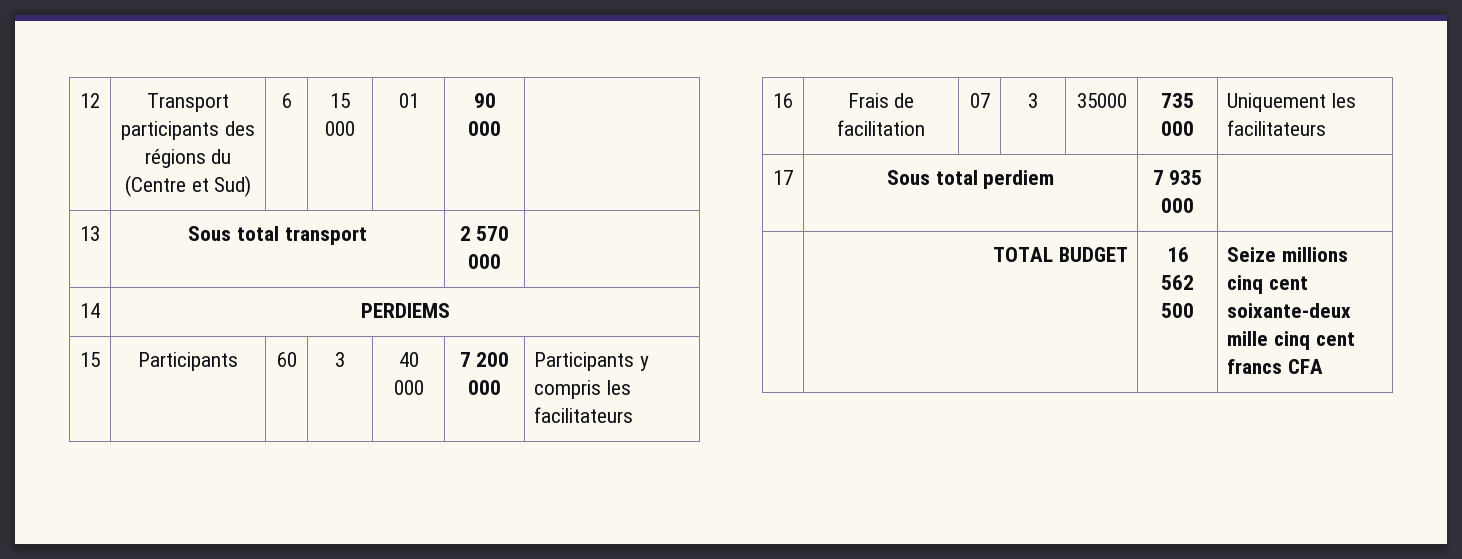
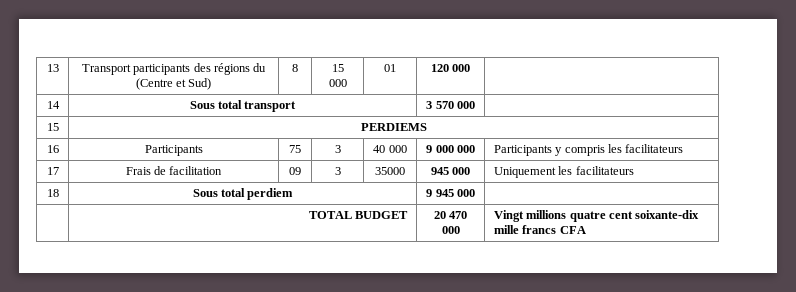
- 12 | Transport participants des régions du (Centre et Sud) | 6 | 15 000 | 01 | 90 000 |
- 13 | Sous total transport | 2 570 000 |
+ 13 | Transport participants des régions du (Centre et Sud) | 8 | 15 000 | 01 | 120 000 |
+ 14 | Sous total transport | 3 570 000 |
- 14 | PERDIEMS
+ 15 | PERDIEMS
- 15 | Participants | 60 | 3 | 40 000 | 7 200 000 | Participants y compris les facilitateurs
+ 16 | Participants | 75 | 3 | 40 000 | 9 000 000 | Participants y compris les facilitateurs
- 16 | Frais de facilitation | 07 | 3 | 35000 | 735 000 | Uniquement les facilitateurs
+ 17 | Frais de facilitation | 09 | 3 | 35000 | 945 000 | Uniquement les facilitateurs
- 17 | Sous total perdiem | 7 935 000 |
+ 18 | Sous total perdiem | 9 945 000 |
- | TOTAL BUDGET | 16 562 500 | Seize millions cinq cent soixante-deux mille cinq cent francs CFA
+ | TOTAL BUDGET | 20 470 000 | Vingt millions quatre cent soixante-dix mille francs CFA

